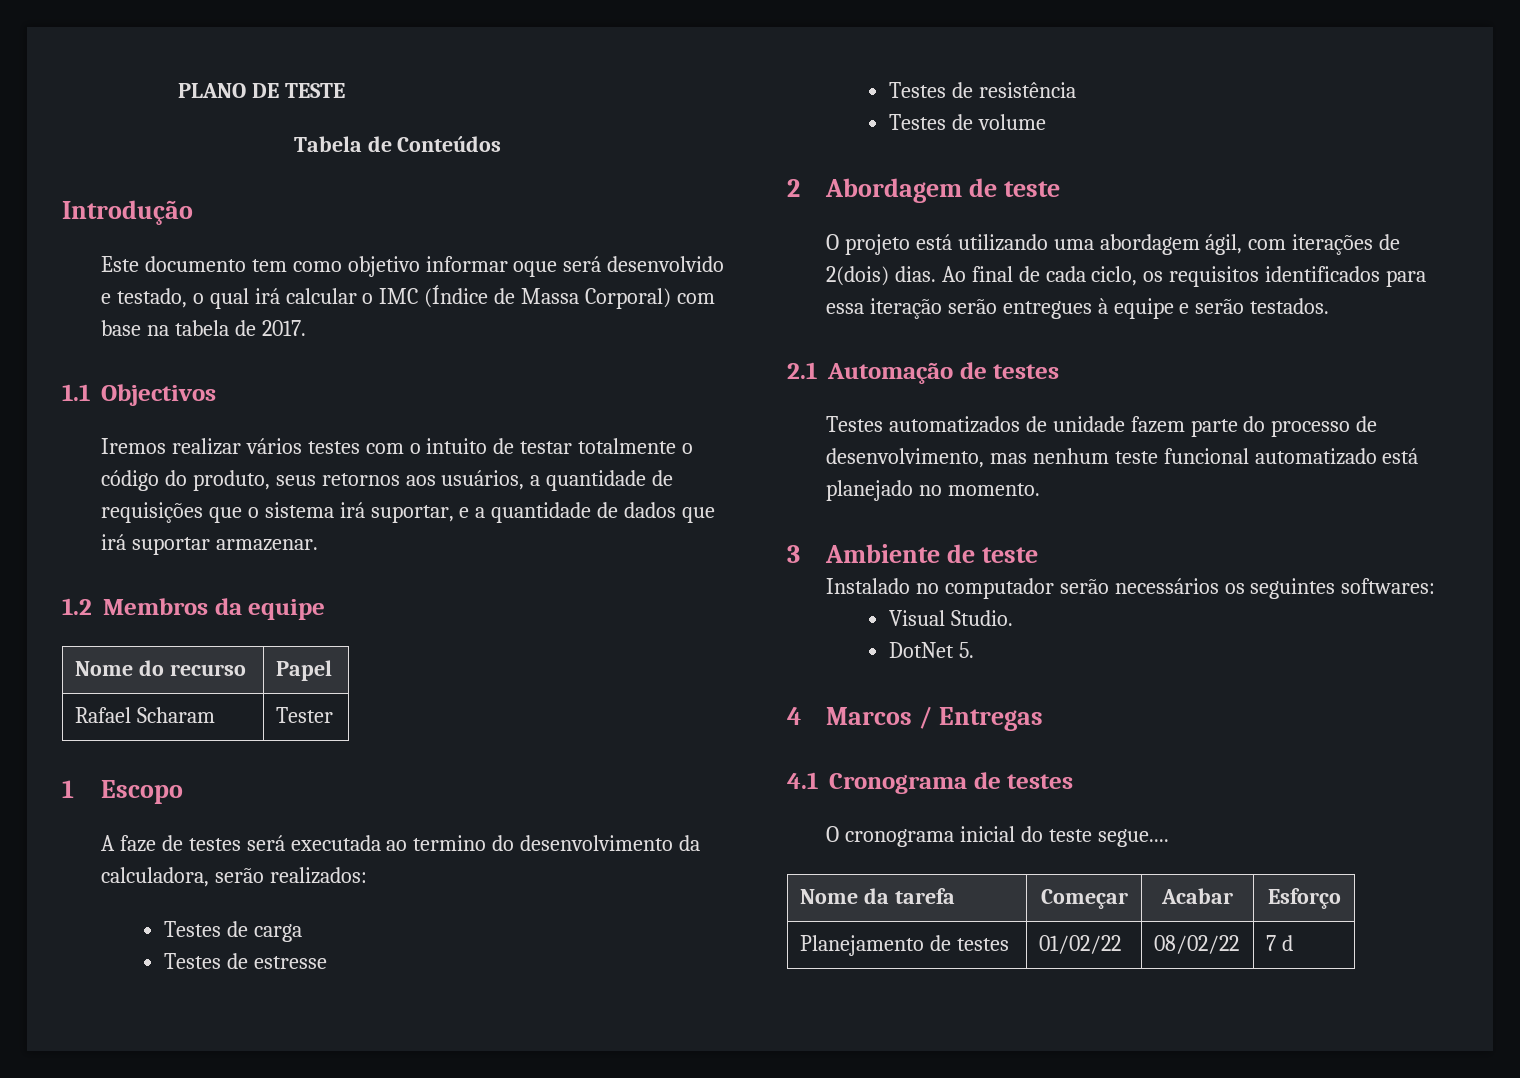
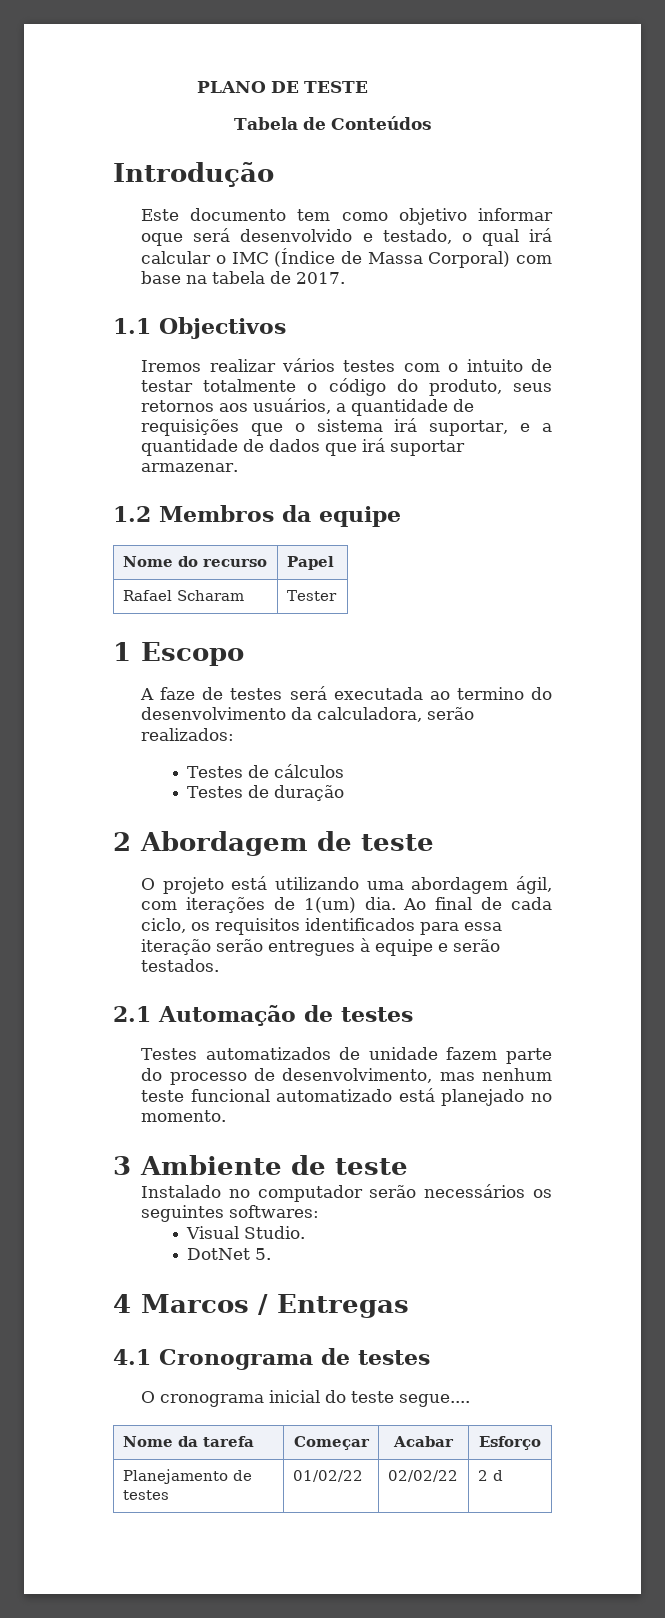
- Testes de carga
- Testes de estresse
- Testes de resistência
- Testes de volume
+ Testes de cálculos
+ Testes de duração
- O projeto está utilizando uma abordagem ágil, com iterações de 2(dois) dias.
+ O projeto está utilizando uma abordagem ágil, com iterações de 1(um) dia.
- Planejamento de testes | 01/02/22 | 08/02/22 | 7 d
+ Planejamento de testes | 01/02/22 | 02/02/22 | 2 d

